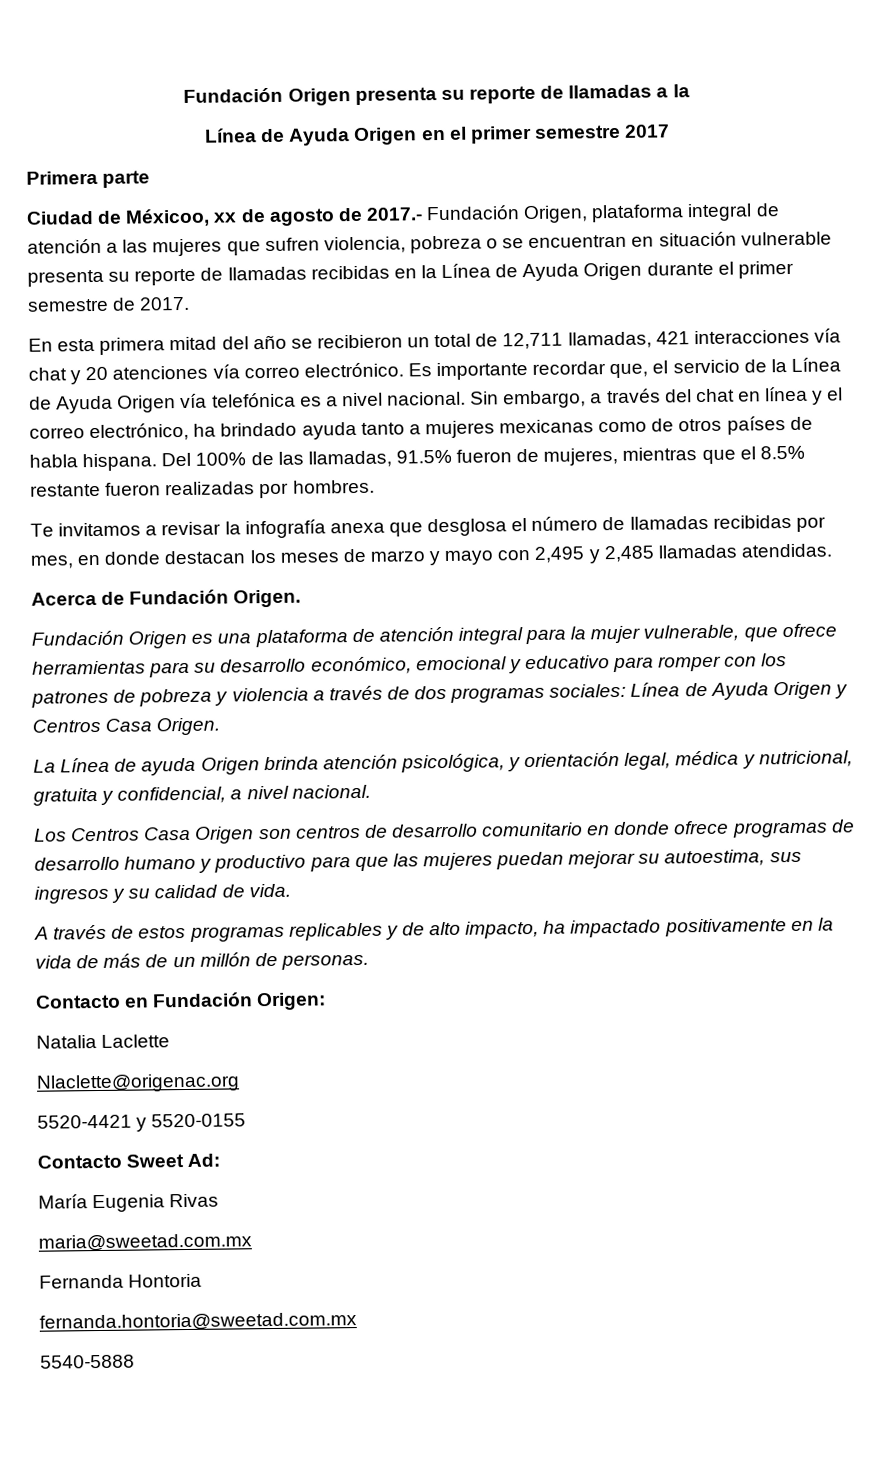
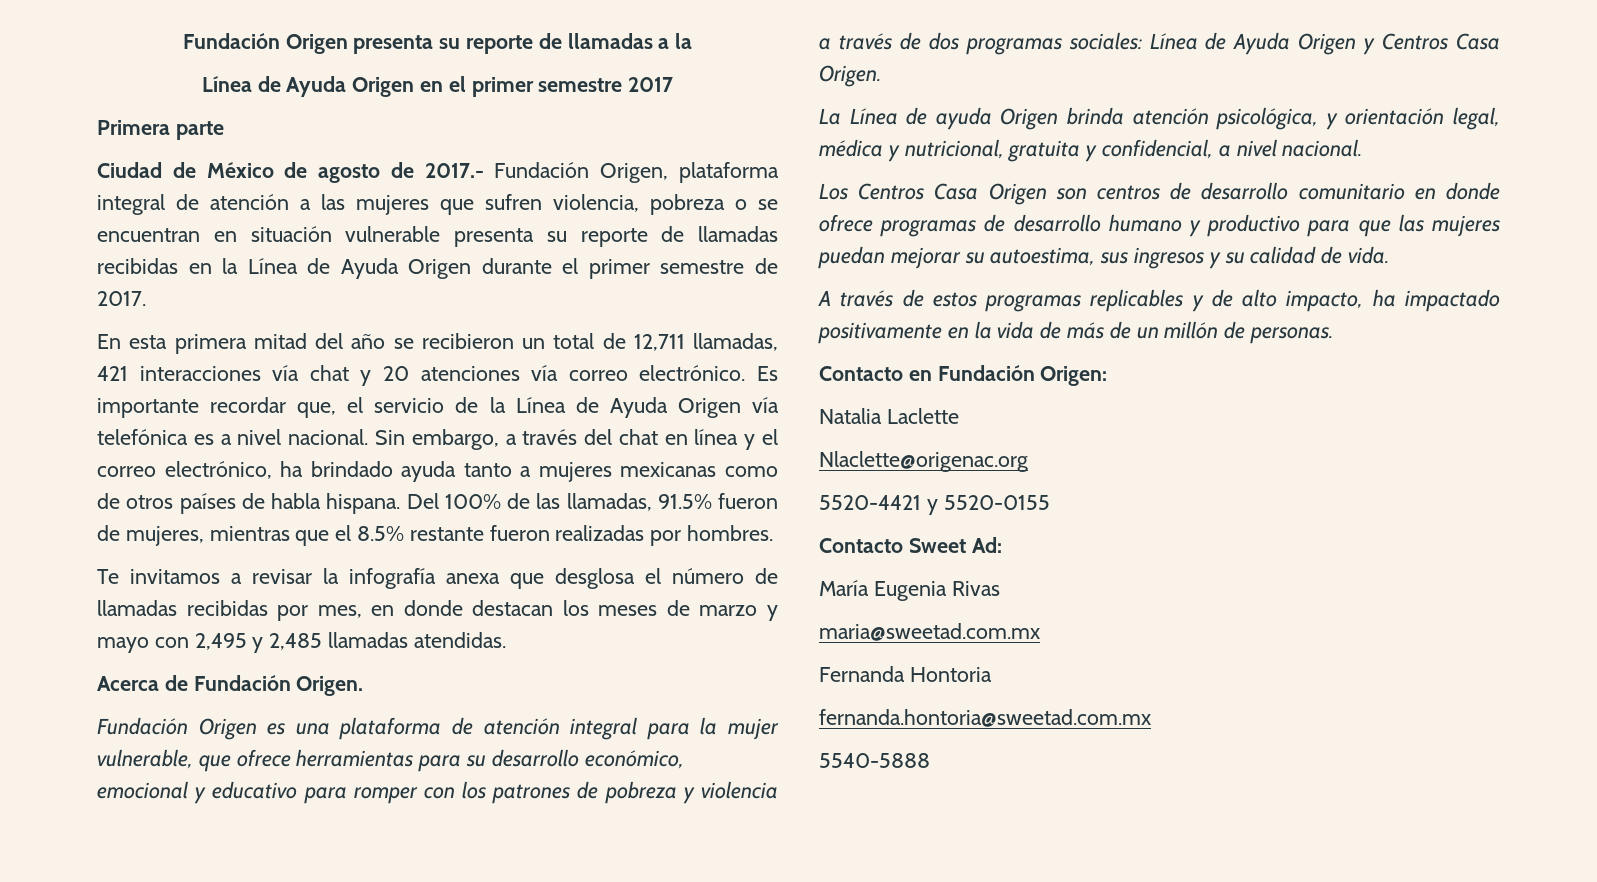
- Ciudad de Méxicoo, xx de agosto de 2017.- Fundación Origen, plataforma integral de atención a las mujeres que sufren violencia, pobreza o se encuentran en situación vulnerable presenta su reporte de llamadas recibidas en la Línea de Ayuda Origen durante el primer semestre de 2017.
+ Ciudad de México de agosto de 2017.- Fundación Origen, plataforma integral de atención a las mujeres que sufren violencia, pobreza o se encuentran en situación vulnerable presenta su reporte de llamadas recibidas en la Línea de Ayuda Origen durante el primer semestre de 2017.

